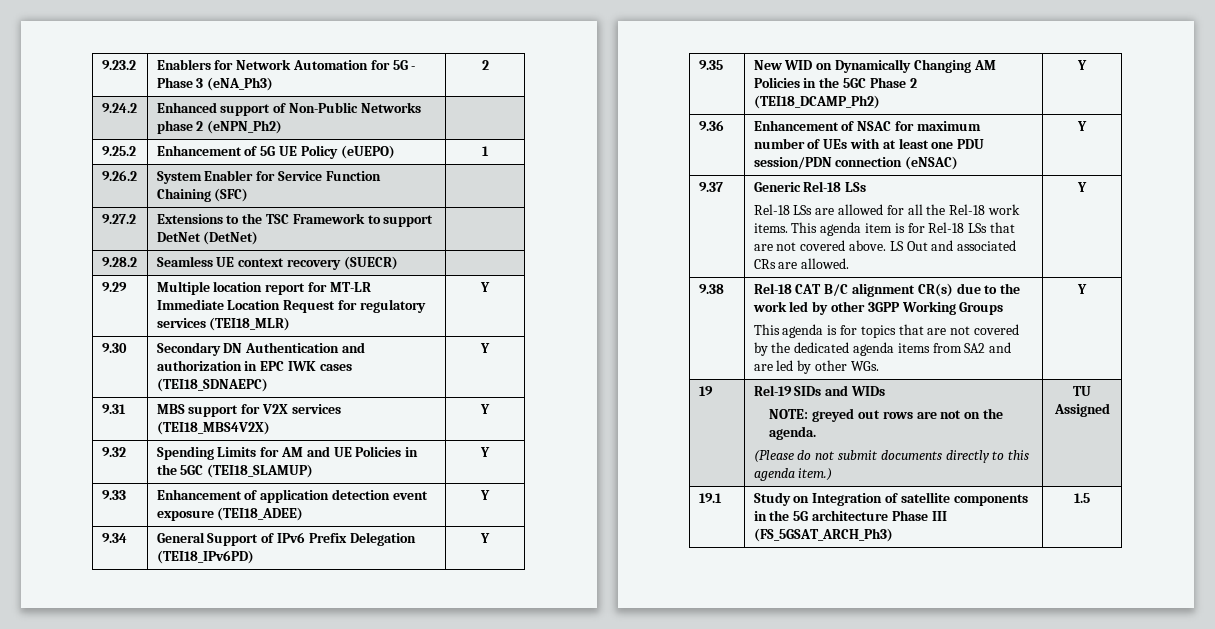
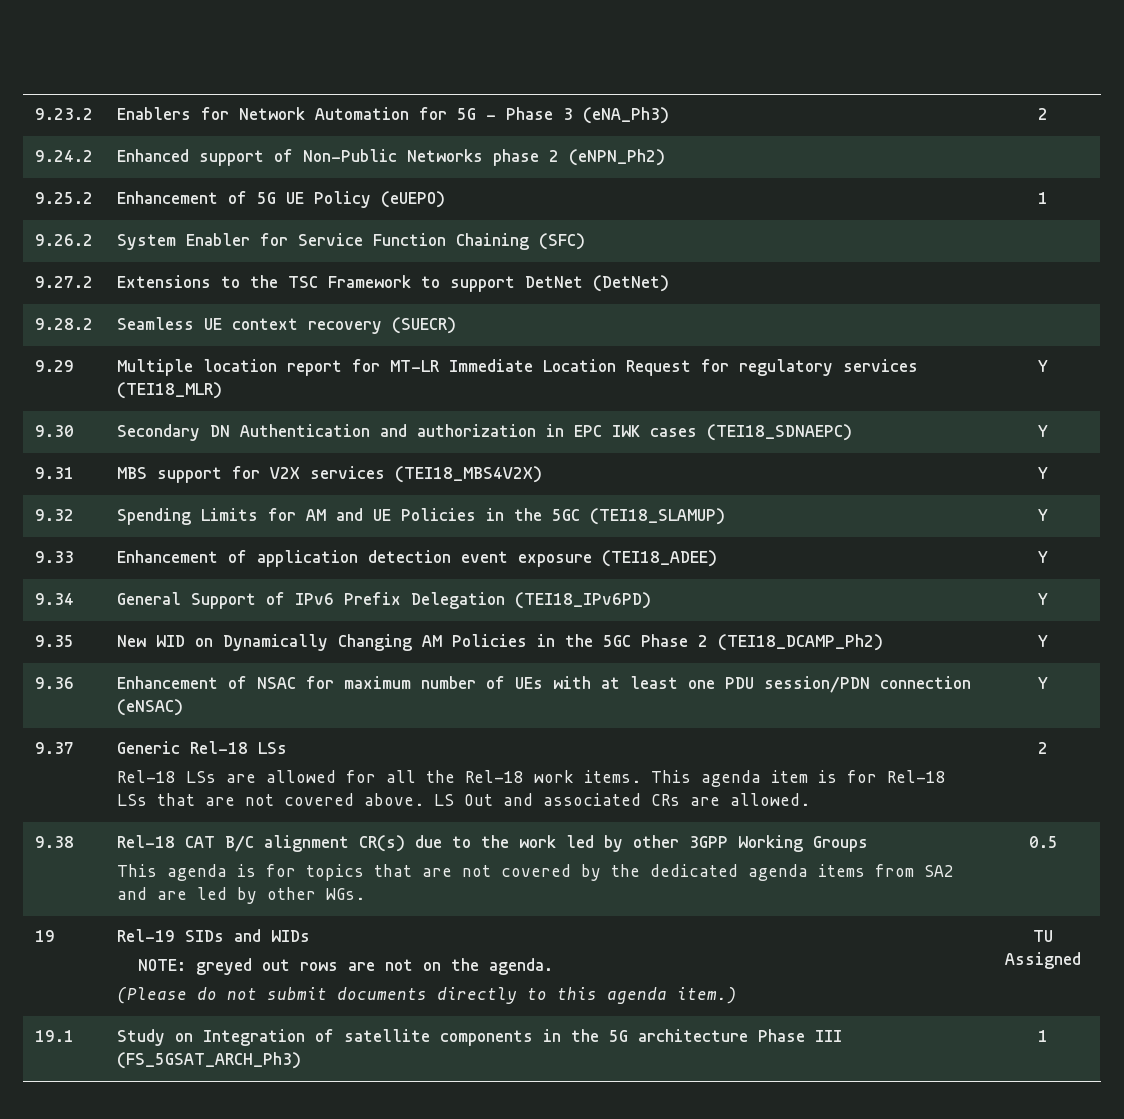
  9.37 | Generic Rel-18 LSs
- Rel-18 LSs are allowed for all the Rel-18 work items. This agenda item is for Rel-18 LSs that are not covered above. LS Out and associated CRs are allowed. | Y
+ Rel-18 LSs are allowed for all the Rel-18 work items. This agenda item is for Rel-18 LSs that are not covered above. LS Out and associated CRs are allowed. | 2
  9.38 | Rel-18 CAT B/C alignment CR(s) due to the work led by other 3GPP Working Groups
- This agenda is for topics that are not covered by the dedicated agenda items from SA2 and are led by other WGs. | Y
+ This agenda is for topics that are not covered by the dedicated agenda items from SA2 and are led by other WGs. | 0.5
- 19.1 | Study on Integration of satellite components in the 5G architecture Phase III (FS_5GSAT_ARCH_Ph3) | 1.5
+ 19.1 | Study on Integration of satellite components in the 5G architecture Phase III (FS_5GSAT_ARCH_Ph3) | 1

